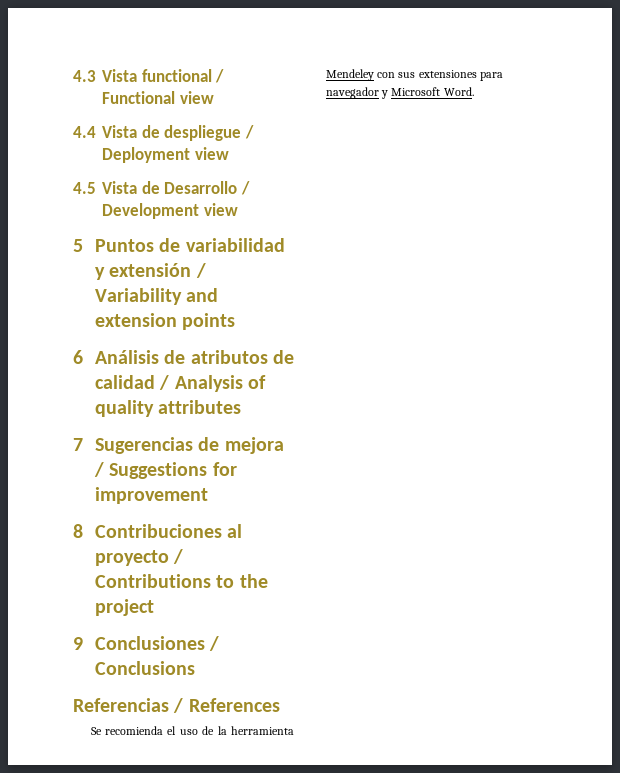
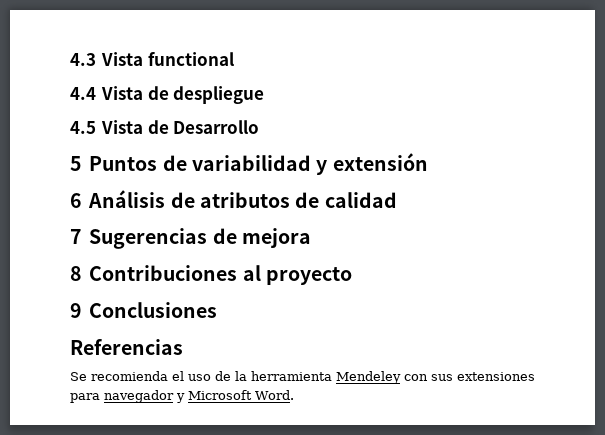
- 4.3 Vista functional / Functional view
+ 4.3 Vista functional
- 4.4 Vista de despliegue / Deployment view
+ 4.4 Vista de despliegue
- 4.5 Vista de Desarrollo / Development view
+ 4.5 Vista de Desarrollo
- 5 Puntos de variabilidad y extensión / Variability and extension points
+ 5 Puntos de variabilidad y extensión
- 6 Análisis de atributos de calidad / Analysis of quality attributes
+ 6 Análisis de atributos de calidad
- 7 Sugerencias de mejora / Suggestions for improvement
+ 7 Sugerencias de mejora
- 8 Contribuciones al proyecto / Contributions to the project
+ 8 Contribuciones al proyecto
- 9 Conclusiones / Conclusions
+ 9 Conclusiones
- Referencias / References
+ Referencias

